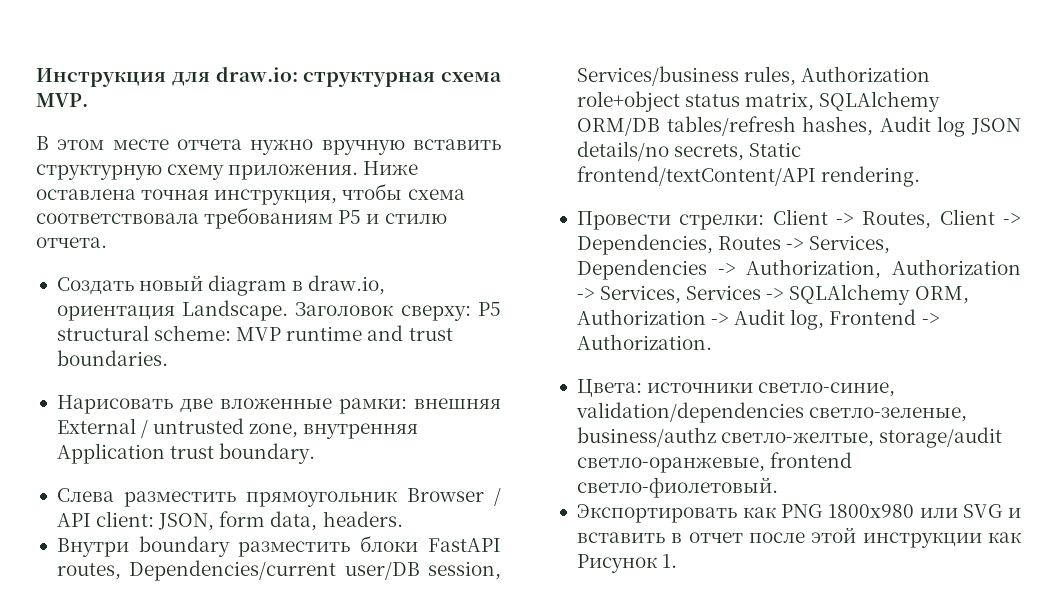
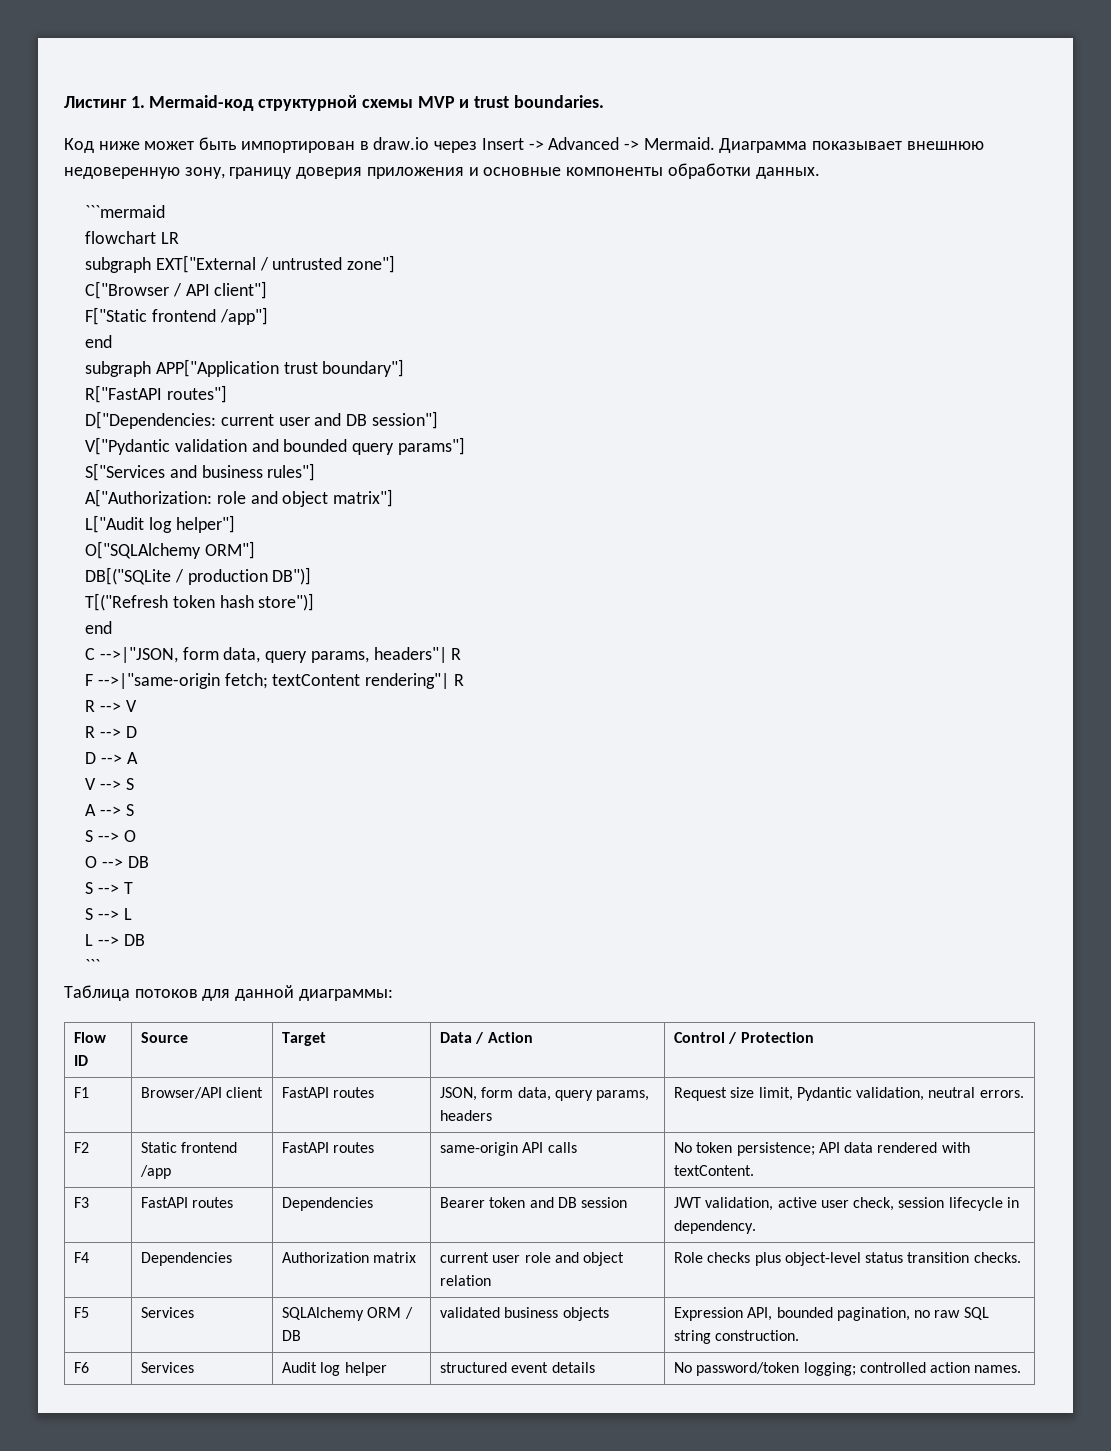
- Инструкция для draw.io: структурная схема MVP.
- В этом месте отчета нужно вручную вставить структурную схему приложения. Ниже оставлена точная инструкция, чтобы схема соответствовала требованиям P5 и стилю отчета.
- Создать новый diagram в draw.io, ориентация Landscape. Заголовок сверху: P5 structural scheme: MVP runtime and trust boundaries.
- Нарисовать две вложенные рамки: внешняя External / untrusted zone, внутренняя Application trust boundary.
- Слева разместить прямоугольник Browser / API client: JSON, form data, headers.
- Внутри boundary разместить блоки FastAPI routes, Dependencies/current user/DB session, Services/business rules, Authorization role+object status matrix, SQLAlchemy ORM/DB tables/refresh hashes, Audit log JSON details/no secrets, Static frontend/textContent/API rendering.
- Провести стрелки: Client -> Routes, Client -> Dependencies, Routes -> Services, Dependencies -> Authorization, Authorization -> Services, Services -> SQLAlchemy ORM, Authorization -> Audit log, Frontend -> Authorization.
- Цвета: источники светло-синие, validation/dependencies светло-зеленые, business/authz светло-желтые, storage/audit светло-оранжевые, frontend светло-фиолетовый.
- Экспортировать как PNG 1800x980 или SVG и вставить в отчет после этой инструкции как Рисунок 1.
+ Листинг 1. Mermaid-код структурной схемы MVP и trust boundaries.
+ Код ниже может быть импортирован в draw.io через Insert -> Advanced -> Mermaid. Диаграмма показывает внешнюю недоверенную зону, границу доверия приложения и основные компоненты обработки данных.
+ ```mermaid
+ flowchart LR
+ subgraph EXT["External / untrusted zone"]
+ C["Browser / API client"]
+ F["Static frontend /app"]
+ end
+ subgraph APP["Application trust boundary"]
+ R["FastAPI routes"]
+ D["Dependencies: current user and DB session"]
+ V["Pydantic validation and bounded query params"]
+ S["Services and business rules"]
+ A["Authorization: role and object matrix"]
+ L["Audit log helper"]
+ O["SQLAlchemy ORM"]
+ DB[("SQLite / production DB")]
+ T[("Refresh token hash store")]
+ end
+ C -->|"JSON, form data, query params, headers"| R
+ F -->|"same-origin fetch; textContent rendering"| R
+ R --> V
+ R --> D
+ D --> A
+ V --> S
+ A --> S
+ S --> O
+ O --> DB
+ S --> T
+ S --> L
+ L --> DB
+ ```
+ Таблица потоков для данной диаграммы:
+ Flow ID | Source | Target | Data / Action | Control / Protection
+ F1 | Browser/API client | FastAPI routes | JSON, form data, query params, headers | Request size limit, Pydantic validation, neutral errors.
+ F2 | Static frontend /app | FastAPI routes | same-origin API calls | No token persistence; API data rendered with textContent.
+ F3 | FastAPI routes | Dependencies | Bearer token and DB session | JWT validation, active user check, session lifecycle in dependency.
+ F4 | Dependencies | Authorization matrix | current user role and object relation | Role checks plus object-level status transition checks.
+ F5 | Services | SQLAlchemy ORM / DB | validated business objects | Expression API, bounded pagination, no raw SQL string construction.
+ F6 | Services | Audit log helper | structured event details | No password/token logging; controlled action names.

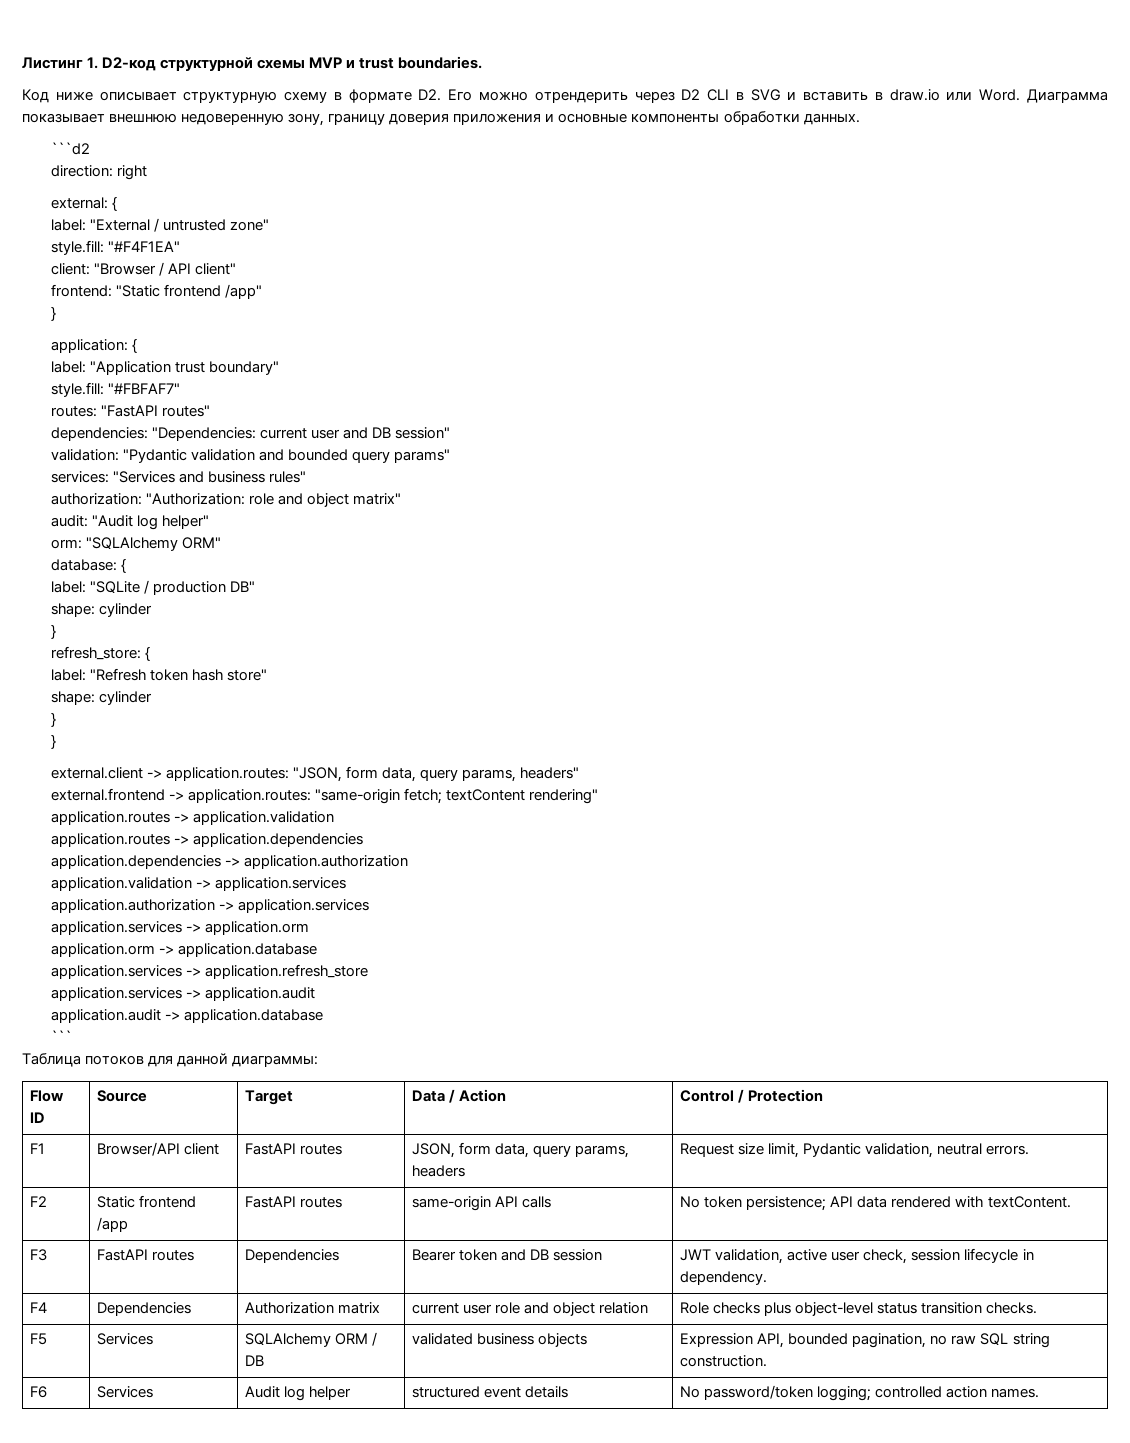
- Листинг 1. Mermaid-код структурной схемы MVP и trust boundaries.
+ Листинг 1. D2-код структурной схемы MVP и trust boundaries.
- Код ниже может быть импортирован в draw.io через Insert -> Advanced -> Mermaid.
+ Код ниже описывает структурную схему в формате D2. Его можно отрендерить через D2 CLI в SVG и вставить в draw.io или Word.
- ```mermaid
- flowchart LR
- subgraph EXT["External / untrusted zone"]
- C["Browser / API client"]
- F["Static frontend /app"]
- end
- subgraph APP["Application trust boundary"]
- R["FastAPI routes"]
- D["Dependencies: current user and DB session"]
- V["Pydantic validation and bounded query params"]
- S["Services and business rules"]
- A["Authorization: role and object matrix"]
- L["Audit log helper"]
- O["SQLAlchemy ORM"]
- DB[("SQLite / production DB")]
- T[("Refresh token hash store")]
- end
- C -->|"JSON, form data, query params, headers"| R
- F -->|"same-origin fetch; textContent rendering"| R
- R --> V
- R --> D
- D --> A
- V --> S
- A --> S
- S --> O
- O --> DB
- S --> T
- S --> L
- L --> DB
+ ```d2
+ direction: right
+ external: {
+ label: "External / untrusted zone"
+ style.fill: "#F4F1EA"
+ client: "Browser / API client"
+ frontend: "Static frontend /app"
+ }
+ application: {
+ label: "Application trust boundary"
+ style.fill: "#FBFAF7"
+ routes: "FastAPI routes"
+ dependencies: "Dependencies: current user and DB session"
+ validation: "Pydantic validation and bounded query params"
+ services: "Services and business rules"
+ authorization: "Authorization: role and object matrix"
+ audit: "Audit log helper"
+ orm: "SQLAlchemy ORM"
+ database: {
+ label: "SQLite / production DB"
+ shape: cylinder
+ }
+ refresh_store: {
+ label: "Refresh token hash store"
+ shape: cylinder
+ }
+ }
+ external.client -> application.routes: "JSON, form data, query params, headers"
+ external.frontend -> application.routes: "same-origin fetch; textContent rendering"
+ application.routes -> application.validation
+ application.routes -> application.dependencies
+ application.dependencies -> application.authorization
+ application.validation -> application.services
+ application.authorization -> application.services
+ application.services -> application.orm
+ application.orm -> application.database
+ application.services -> application.refresh_store
+ application.services -> application.audit
+ application.audit -> application.database

